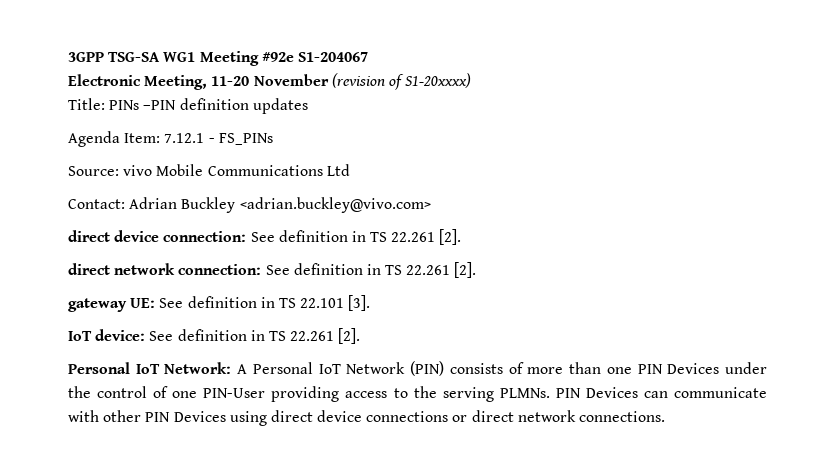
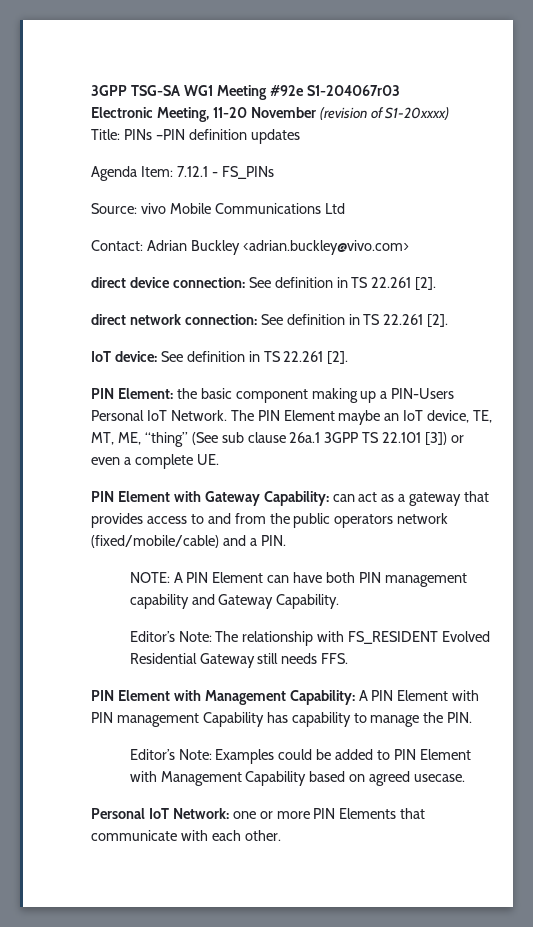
- 3GPP TSG-SA WG1 Meeting #92e S1-204067
+ 3GPP TSG-SA WG1 Meeting #92e S1-204067r03
- gateway UE: See definition in TS 22.101 [3].
- Personal IoT Network: A Personal IoT Network (PIN) consists of more than one PIN Devices under the control of one PIN-User providing access to the serving PLMNs. PIN Devices can communicate with other PIN Devices using direct device connections or direct network connections.
+ PIN Element: the basic component making up a PIN-Users Personal IoT Network. The PIN Element maybe an IoT device, TE, MT, ME, “thing” (See sub clause 26a.1 3GPP TS 22.101 [3]) or even a complete UE.
+ PIN Element with Gateway Capability: can act as a gateway that provides access to and from the public operators network (fixed/mobile/cable) and a PIN.
+ NOTE: A PIN Element can have both PIN management capability and Gateway Capability.
+ Editor’s Note: The relationship with FS_RESIDENT Evolved Residential Gateway still needs FFS.
+ PIN Element with Management Capability: A PIN Element with PIN management Capability has capability to manage the PIN.
+ Editor’s Note: Examples could be added to PIN Element with Management Capability based on agreed usecase.
+ Personal IoT Network: one or more PIN Elements that communicate with each other.

